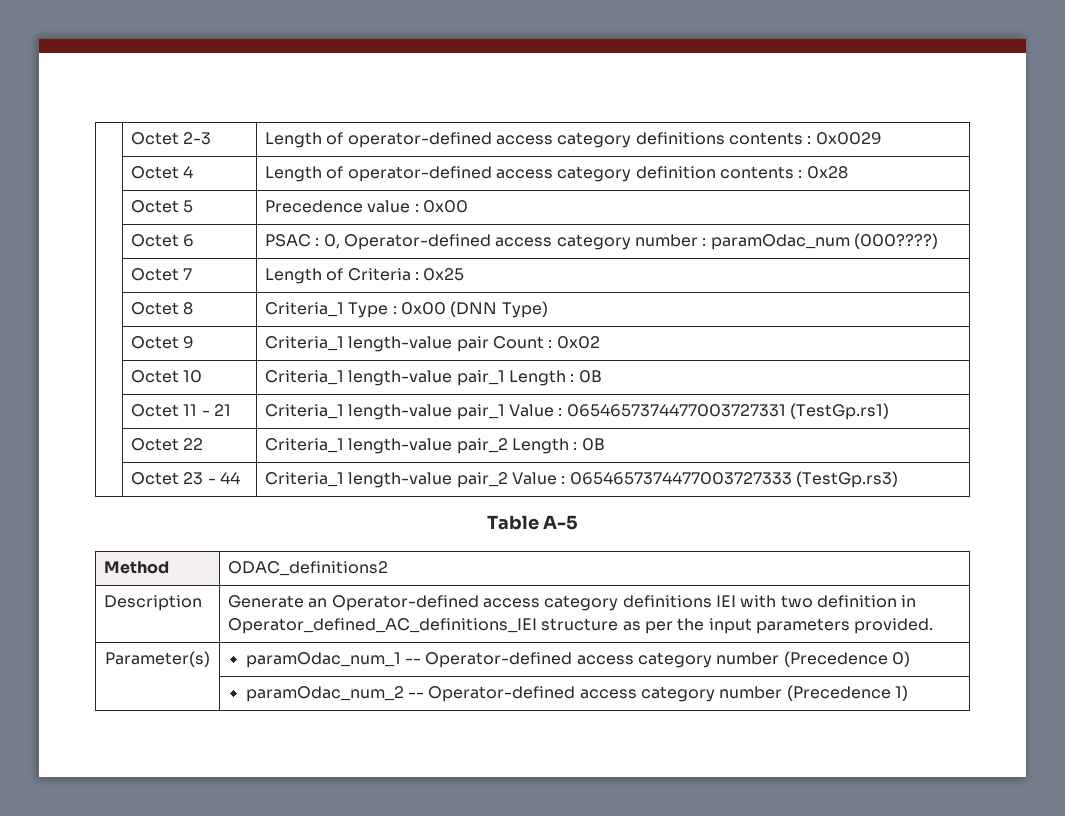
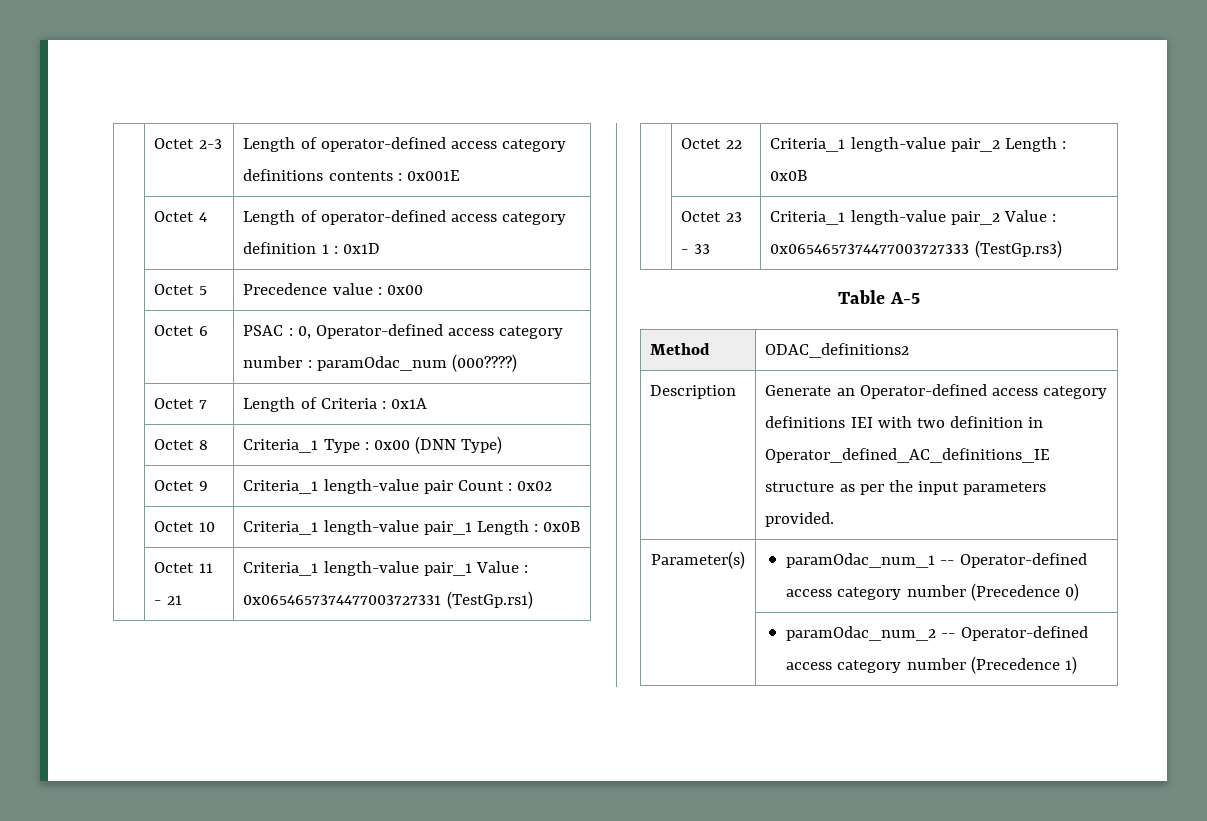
- | Octet 2-3 | Length of operator-defined access category definitions contents : 0x0029
+ | Octet 2-3 | Length of operator-defined access category definitions contents : 0x001E
- | Octet 4 | Length of operator-defined access category definition contents : 0x28
+ | Octet 4 | Length of operator-defined access category definition 1 : 0x1D
- | Octet 7 | Length of Criteria : 0x25
+ | Octet 7 | Length of Criteria : 0x1A
- | Octet 10 | Criteria_1 length-value pair_1 Length : 0B
+ | Octet 10 | Criteria_1 length-value pair_1 Length : 0x0B
- | Octet 11 - 21 | Criteria_1 length-value pair_1 Value : 0654657374477003727331 (TestGp.rs1)
+ | Octet 11 - 21 | Criteria_1 length-value pair_1 Value : 0x0654657374477003727331 (TestGp.rs1)
- | Octet 22 | Criteria_1 length-value pair_2 Length : 0B
+ | Octet 22 | Criteria_1 length-value pair_2 Length : 0x0B
- | Octet 23 - 44 | Criteria_1 length-value pair_2 Value : 0654657374477003727333 (TestGp.rs3)
+ | Octet 23 - 33 | Criteria_1 length-value pair_2 Value : 0x0654657374477003727333 (TestGp.rs3)
- Description | Generate an Operator-defined access category definitions IEI with two definition in Operator_defined_AC_definitions_IEI structure as per the input parameters provided.
+ Description | Generate an Operator-defined access category definitions IEI with two definition in Operator_defined_AC_definitions_IE structure as per the input parameters provided.

